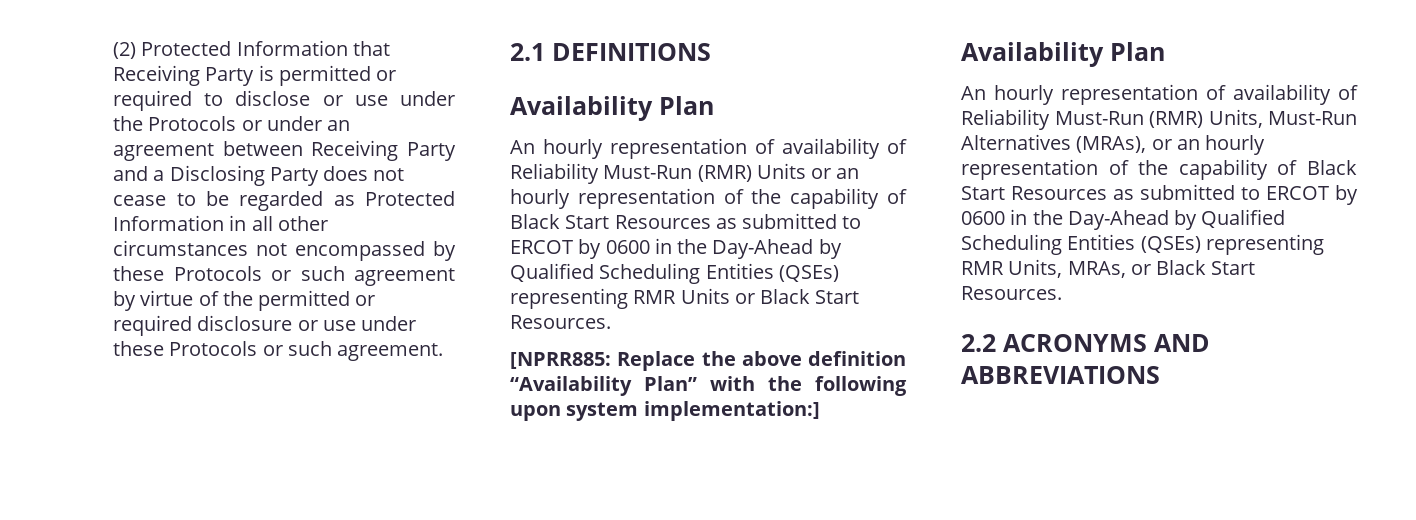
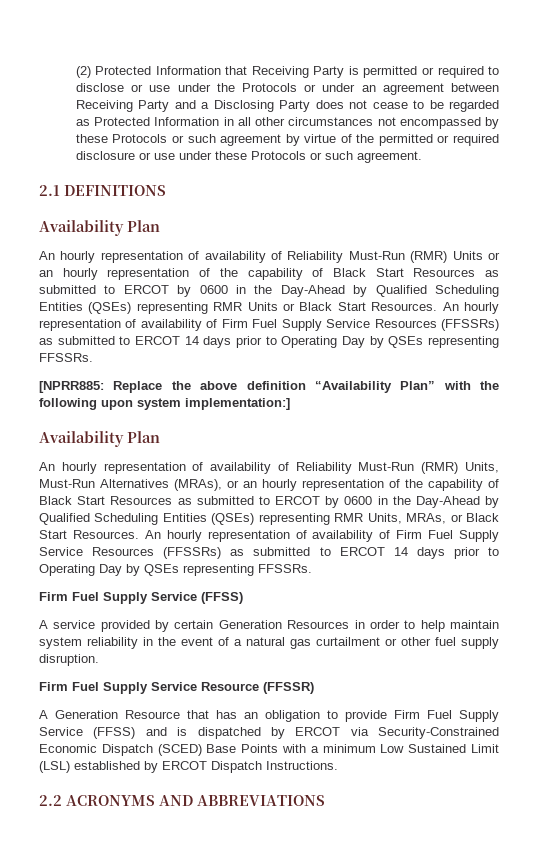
- An hourly representation of availability of Reliability Must-Run (RMR) Units or an hourly representation of the capability of Black Start Resources as submitted to ERCOT by 0600 in the Day-Ahead by Qualified Scheduling Entities (QSEs) representing RMR Units or Black Start Resources.
+ An hourly representation of availability of Reliability Must-Run (RMR) Units or an hourly representation of the capability of Black Start Resources as submitted to ERCOT by 0600 in the Day-Ahead by Qualified Scheduling Entities (QSEs) representing RMR Units or Black Start Resources. An hourly representation of availability of Firm Fuel Supply Service Resources (FFSSRs) as submitted to ERCOT 14 days prior to Operating Day by QSEs representing FFSSRs.
- An hourly representation of availability of Reliability Must-Run (RMR) Units, Must-Run Alternatives (MRAs), or an hourly representation of the capability of Black Start Resources as submitted to ERCOT by 0600 in the Day-Ahead by Qualified Scheduling Entities (QSEs) representing RMR Units, MRAs, or Black Start Resources.
+ An hourly representation of availability of Reliability Must-Run (RMR) Units, Must-Run Alternatives (MRAs), or an hourly representation of the capability of Black Start Resources as submitted to ERCOT by 0600 in the Day-Ahead by Qualified Scheduling Entities (QSEs) representing RMR Units, MRAs, or Black Start Resources. An hourly representation of availability of Firm Fuel Supply Service Resources (FFSSRs) as submitted to ERCOT 14 days prior to Operating Day by QSEs representing FFSSRs.
+ Firm Fuel Supply Service (FFSS)
+ A service provided by certain Generation Resources in order to help maintain system reliability in the event of a natural gas curtailment or other fuel supply disruption.
+ Firm Fuel Supply Service Resource (FFSSR)
+ A Generation Resource that has an obligation to provide Firm Fuel Supply Service (FFSS) and is dispatched by ERCOT via Security-Constrained Economic Dispatch (SCED) Base Points with a minimum Low Sustained Limit (LSL) established by ERCOT Dispatch Instructions.

